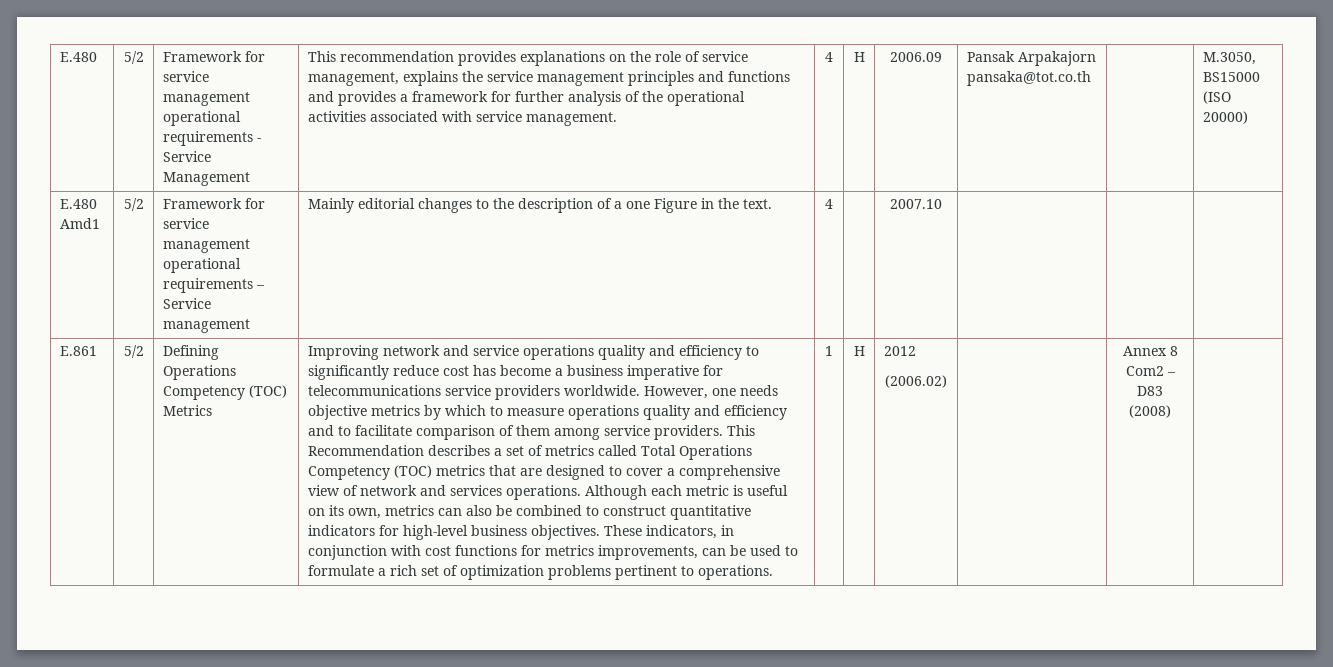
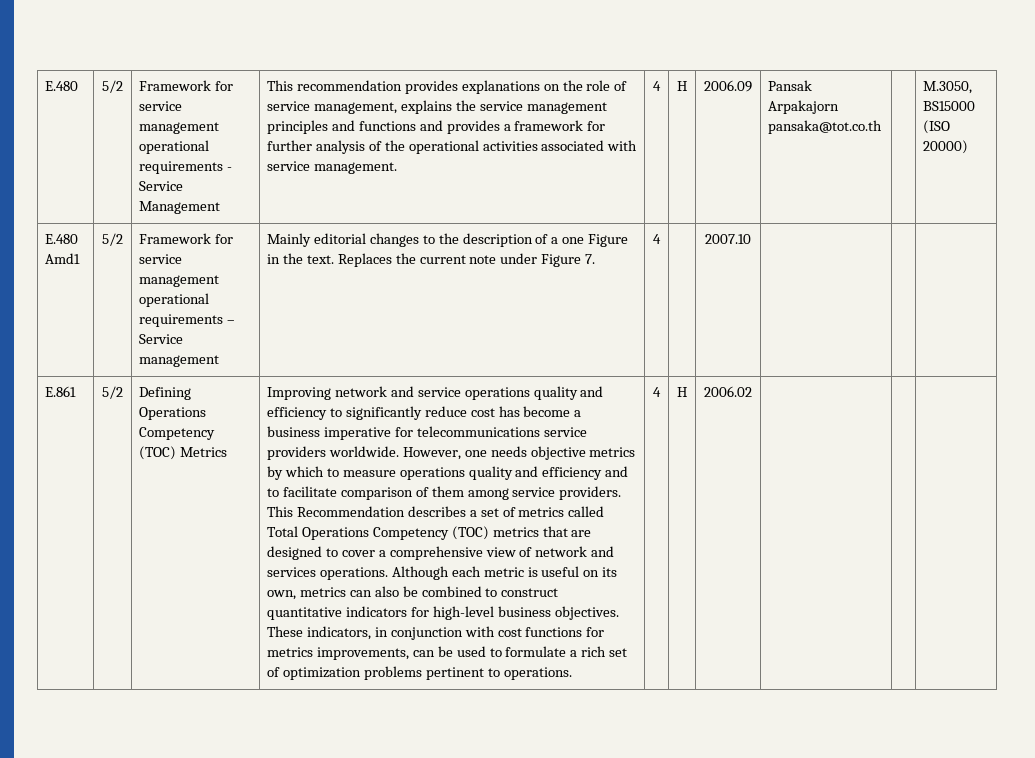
- E.480 Amd1 | 5/2 | Framework for service management operational requirements – Service management | Mainly editorial changes to the description of a one Figure in the text. | 4 | | 2007.10 | | |
+ E.480 Amd1 | 5/2 | Framework for service management operational requirements – Service management | Mainly editorial changes to the description of a one Figure in the text. Replaces the current note under Figure 7. | 4 | | 2007.10 | | |
- 1 | H | 2012
- (2006.02) | | Annex 8 Com2 – D83 (2008)
+ 4 | H | 2006.02

